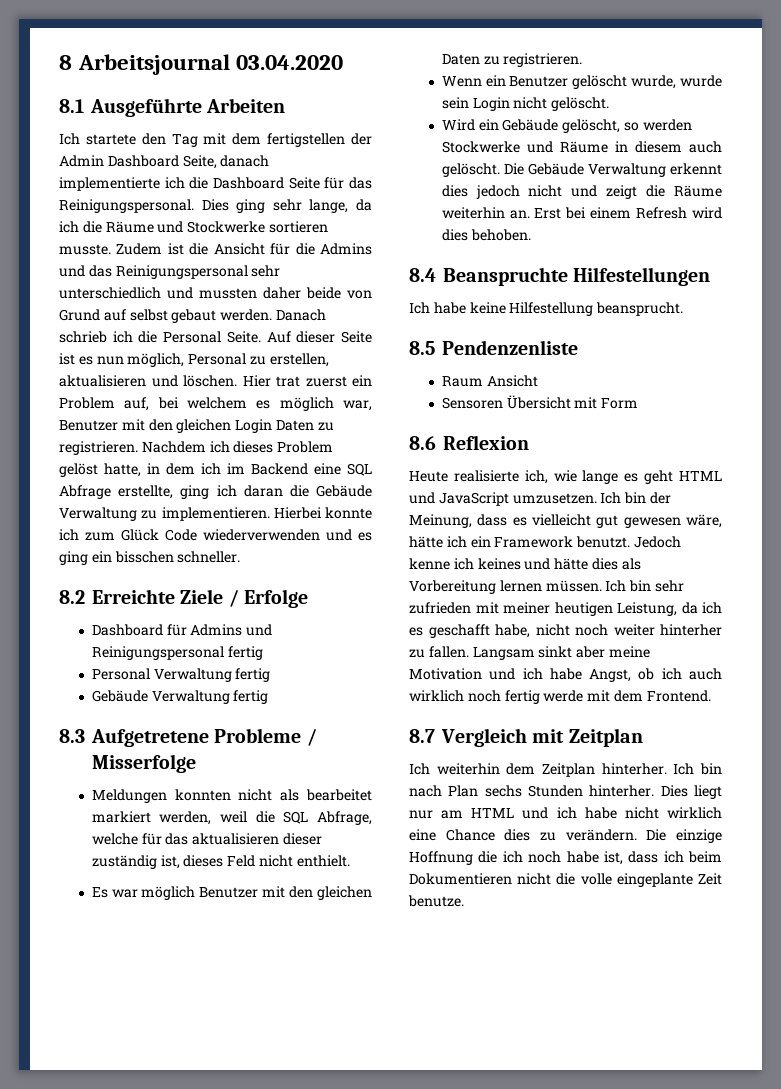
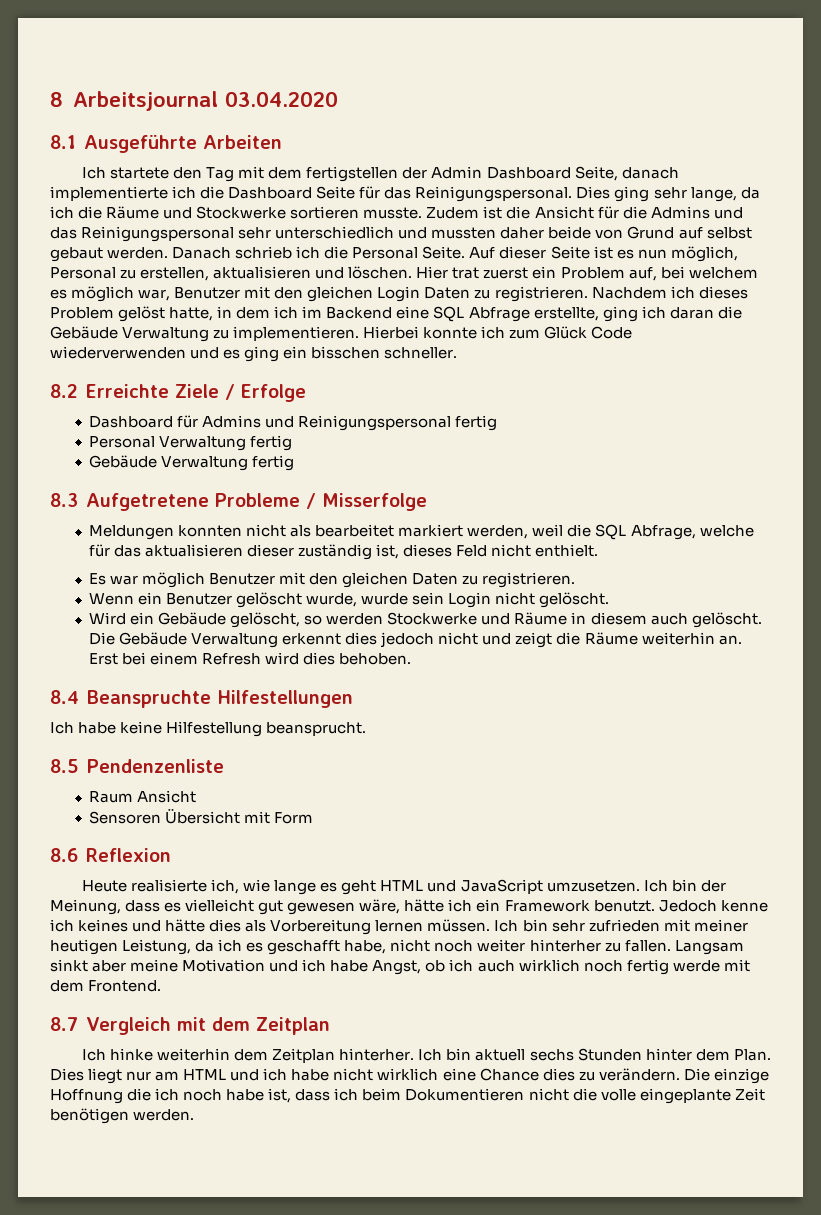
- 8.7 Vergleich mit Zeitplan
+ 8.7 Vergleich mit dem Zeitplan
- Ich weiterhin dem Zeitplan hinterher.
+ Ich hinke weiterhin dem Zeitplan hinterher.
- Ich bin nach Plan sechs Stunden hinterher.
+ Ich bin aktuell sechs Stunden hinter dem Plan.
- Die einzige Hoffnung die ich noch habe ist, dass ich beim Dokumentieren nicht die volle eingeplante Zeit benutze.
+ Die einzige Hoffnung die ich noch habe ist, dass ich beim Dokumentieren nicht die volle eingeplante Zeit benötigen werden.

